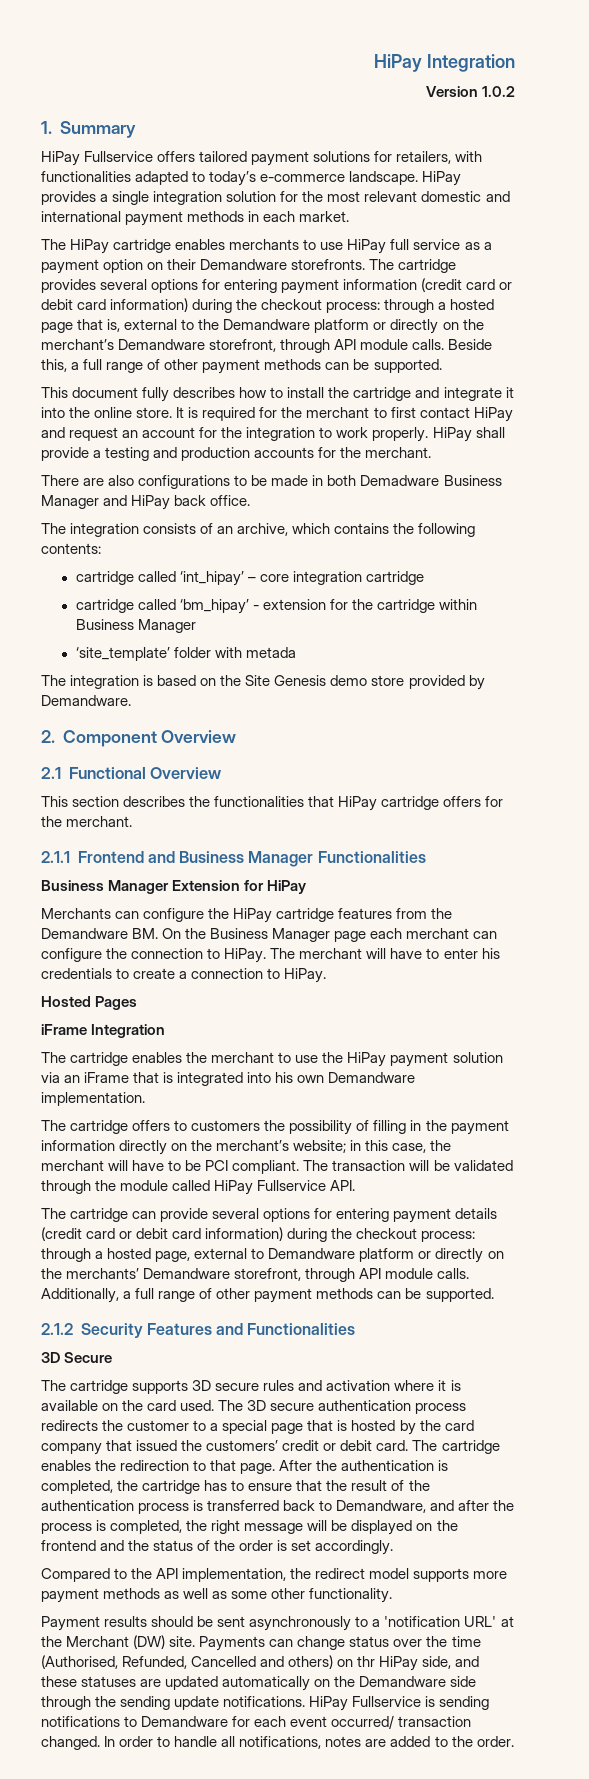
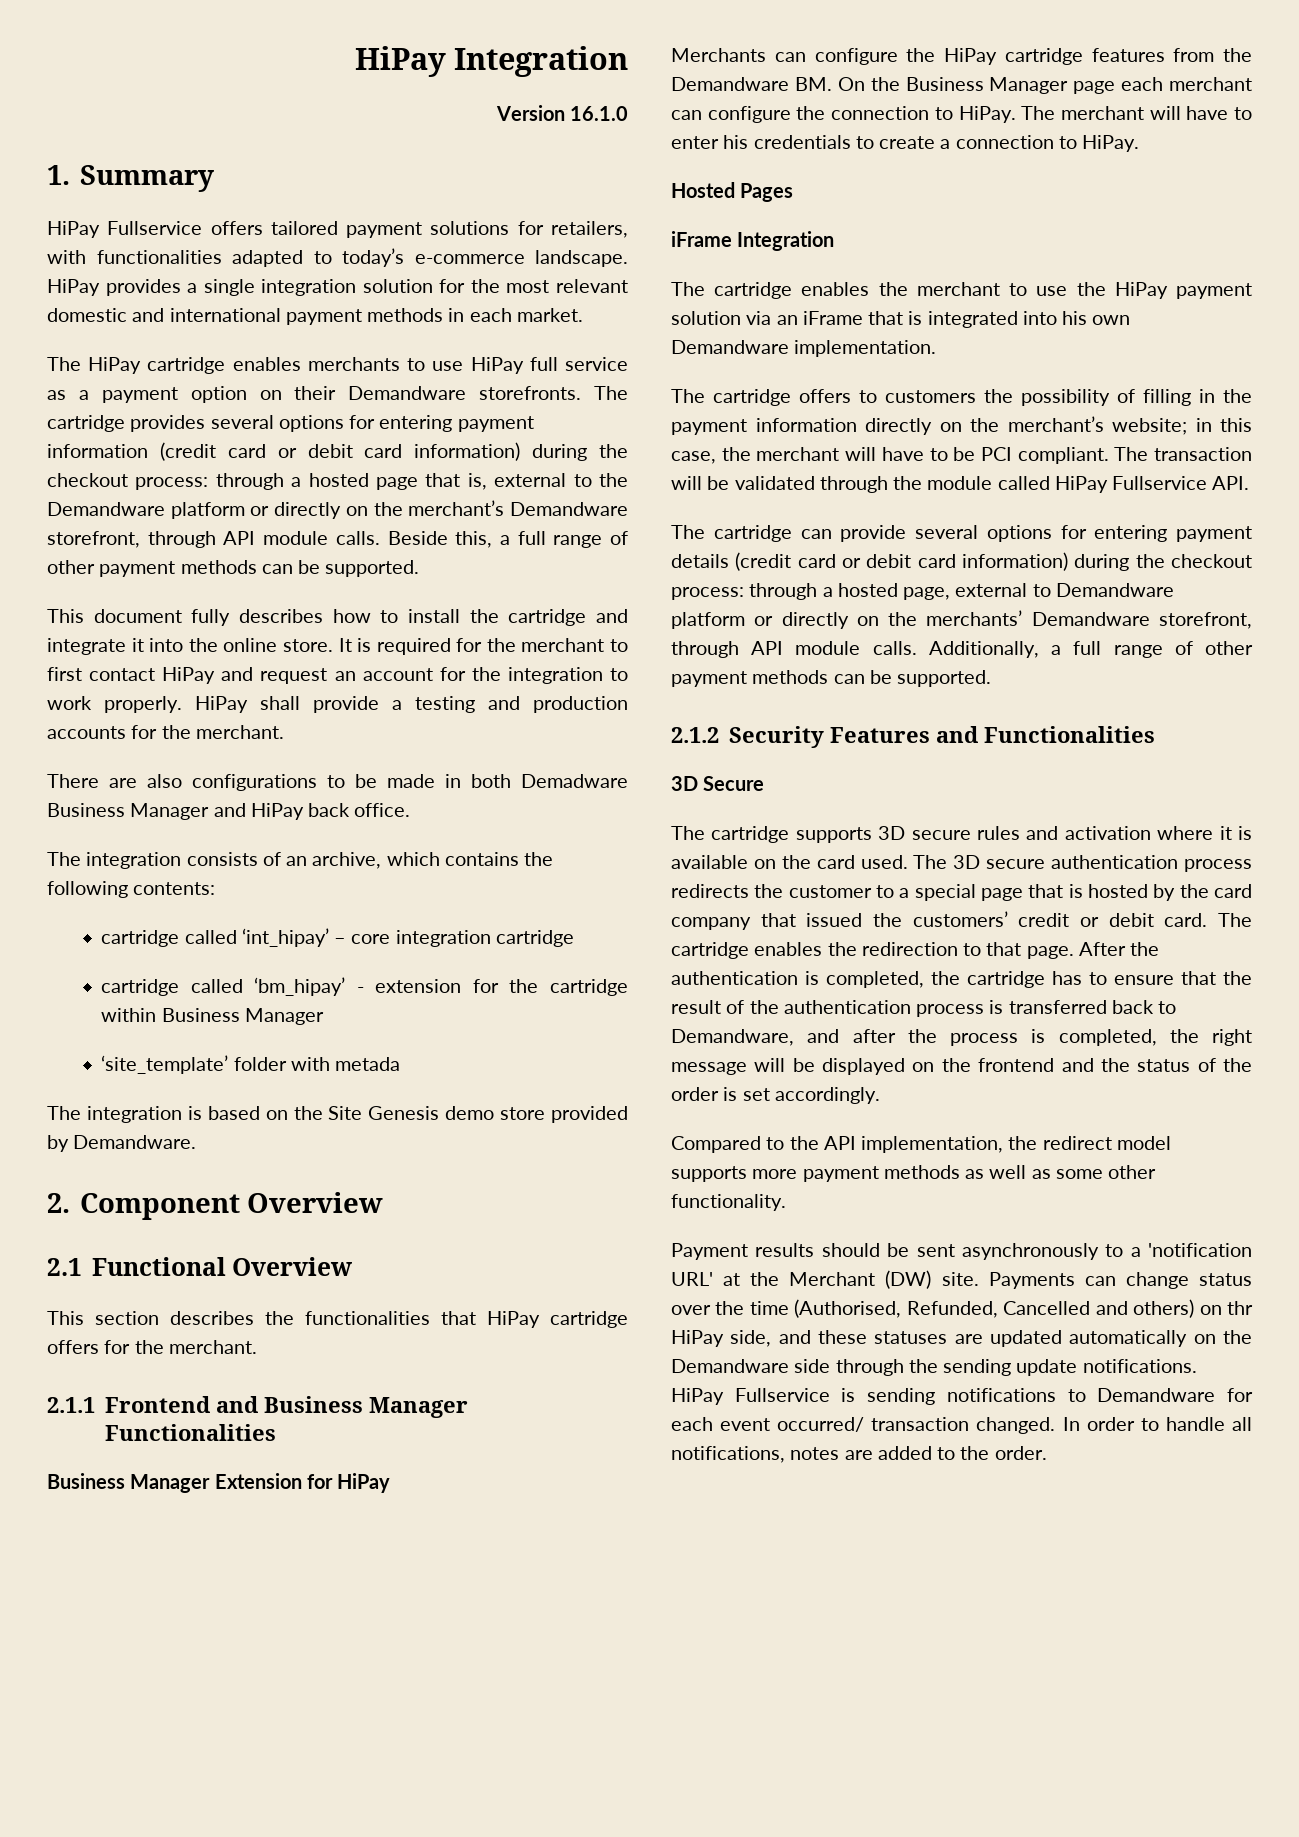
- Version 1.0.2
+ Version 16.1.0

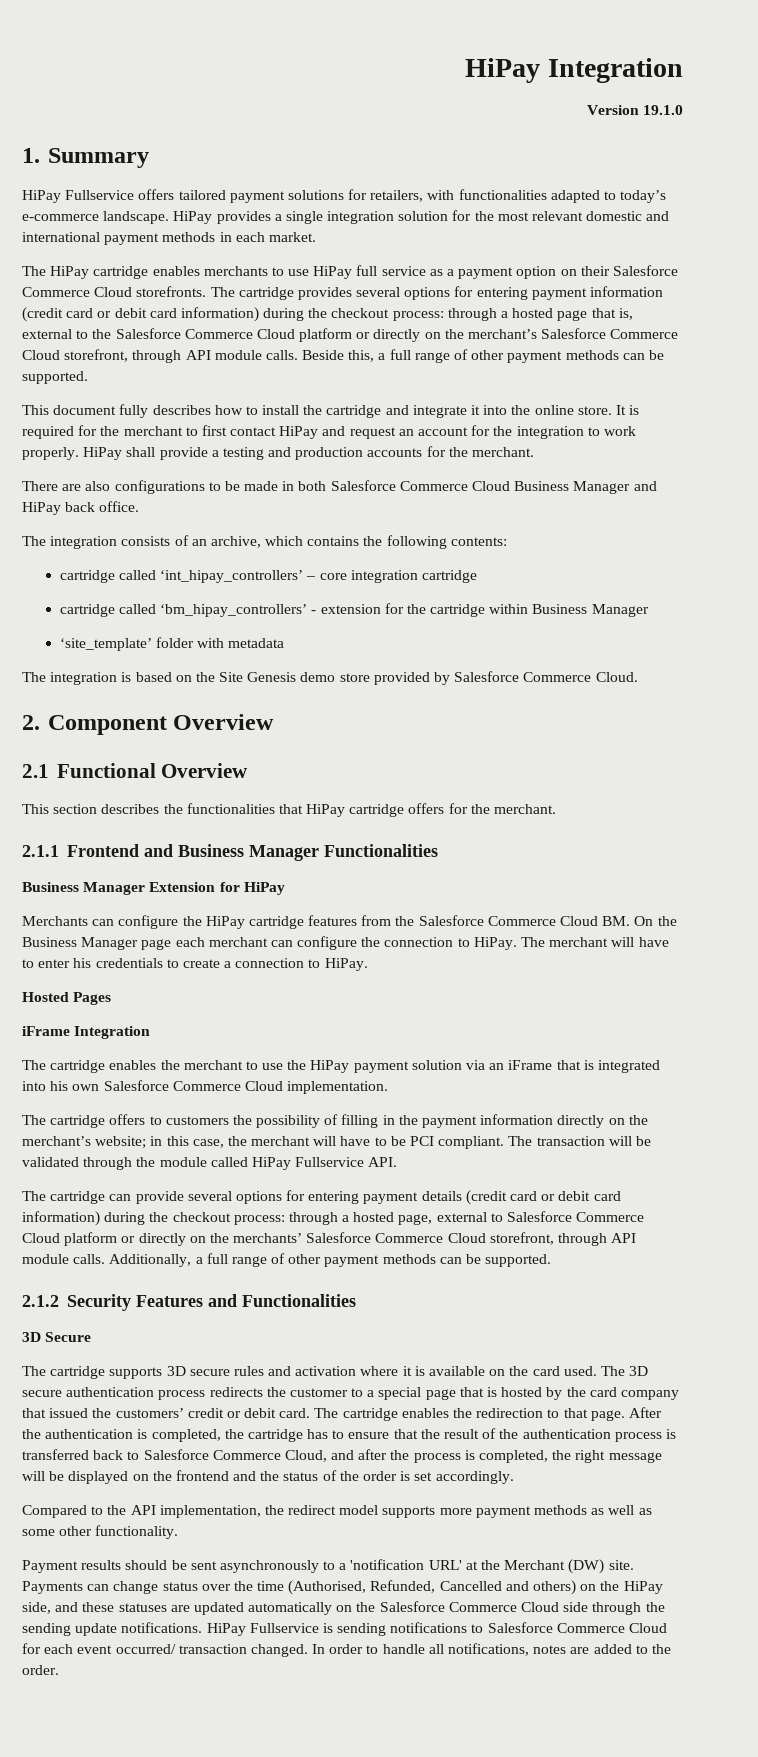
- Version 16.1.0
+ Version 19.1.0
- The HiPay cartridge enables merchants to use HiPay full service as a payment option on their Demandware storefronts.
+ The HiPay cartridge enables merchants to use HiPay full service as a payment option on their Salesforce Commerce Cloud storefronts.
- The cartridge provides several options for entering payment information (credit card or debit card information) during the checkout process: through a hosted page that is, external to the Demandware platform or directly on the merchant’s Demandware storefront, through API module calls.
+ The cartridge provides several options for entering payment information (credit card or debit card information) during the checkout process: through a hosted page that is, external to the Salesforce Commerce Cloud platform or directly on the merchant’s Salesforce Commerce Cloud storefront, through API module calls.
- There are also configurations to be made in both Demadware Business Manager and HiPay back office.
+ There are also configurations to be made in both Salesforce Commerce Cloud Business Manager and HiPay back office.
- cartridge called ‘int_hipay’ – core integration cartridge
+ cartridge called ‘int_hipay_controllers’ – core integration cartridge
- cartridge called ‘bm_hipay’ - extension for the cartridge within Business Manager
+ cartridge called ‘bm_hipay_controllers’ - extension for the cartridge within Business Manager
- ‘site_template’ folder with metada
+ ‘site_template’ folder with metadata
- The integration is based on the Site Genesis demo store provided by Demandware.
+ The integration is based on the Site Genesis demo store provided by Salesforce Commerce Cloud.
- Merchants can configure the HiPay cartridge features from the Demandware BM. On the Business Manager page each merchant can configure the connection to HiPay.
+ Merchants can configure the HiPay cartridge features from the Salesforce Commerce Cloud BM. On the Business Manager page each merchant can configure the connection to HiPay.
- The cartridge enables the merchant to use the HiPay payment solution via an iFrame that is integrated into his own Demandware implementation.
+ The cartridge enables the merchant to use the HiPay payment solution via an iFrame that is integrated into his own Salesforce Commerce Cloud implementation.
- The cartridge can provide several options for entering payment details (credit card or debit card information) during the checkout process: through a hosted page, external to Demandware platform or directly on the merchants’ Demandware storefront, through API module calls.
+ The cartridge can provide several options for entering payment details (credit card or debit card information) during the checkout process: through a hosted page, external to Salesforce Commerce Cloud platform or directly on the merchants’ Salesforce Commerce Cloud storefront, through API module calls.
- After the authentication is completed, the cartridge has to ensure that the result of the authentication process is transferred back to Demandware, and after the process is completed, the right message will be displayed on the frontend and the status of the order is set accordingly.
+ After the authentication is completed, the cartridge has to ensure that the result of the authentication process is transferred back to Salesforce Commerce Cloud, and after the process is completed, the right message will be displayed on the frontend and the status of the order is set accordingly.
- Payments can change status over the time (Authorised, Refunded, Cancelled and others) on thr HiPay side, and these statuses are updated automatically on the Demandware side through the sending update notifications.
+ Payments can change status over the time (Authorised, Refunded, Cancelled and others) on the HiPay side, and these statuses are updated automatically on the Salesforce Commerce Cloud side through the sending update notifications.
- HiPay Fullservice is sending notifications to Demandware for each event occurred/ transaction changed.
+ HiPay Fullservice is sending notifications to Salesforce Commerce Cloud for each event occurred/ transaction changed.

